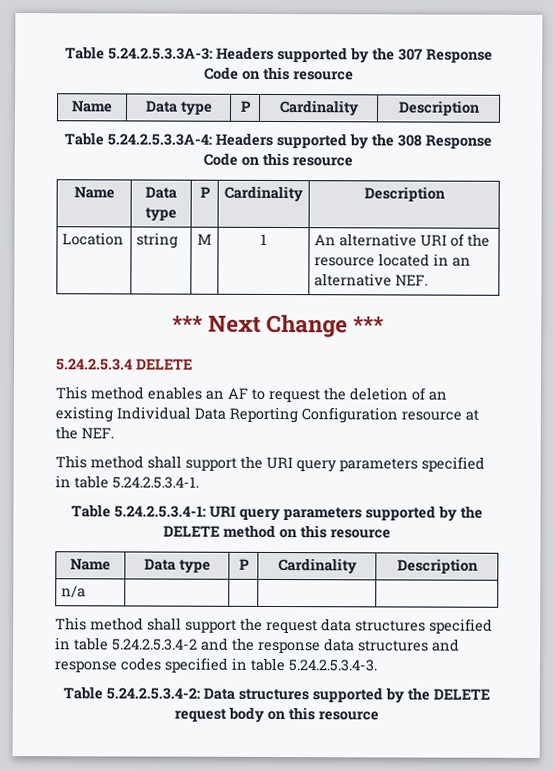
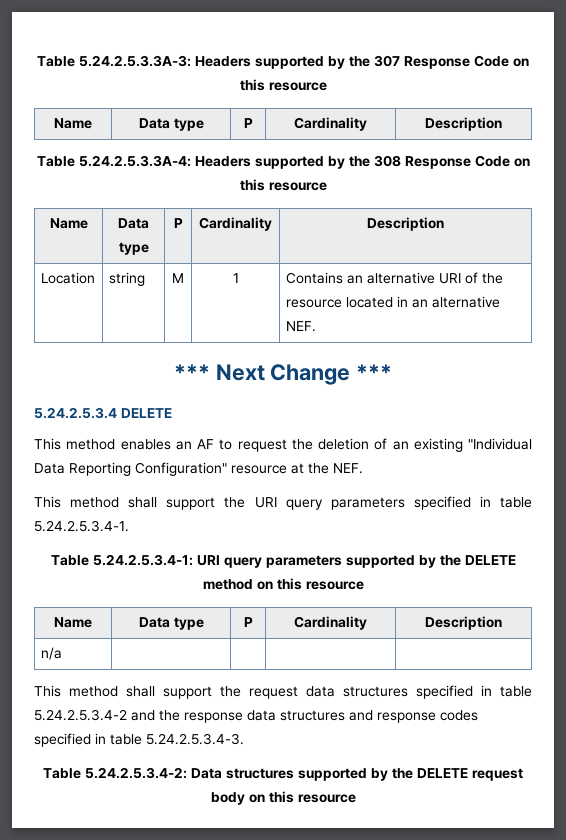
- Location | string | M | 1 | An alternative URI of the resource located in an alternative NEF.
+ Location | string | M | 1 | Contains an alternative URI of the resource located in an alternative NEF.
- This method enables an AF to request the deletion of an existing Individual Data Reporting Configuration resource at the NEF.
+ This method enables an AF to request the deletion of an existing "Individual Data Reporting Configuration" resource at the NEF.

